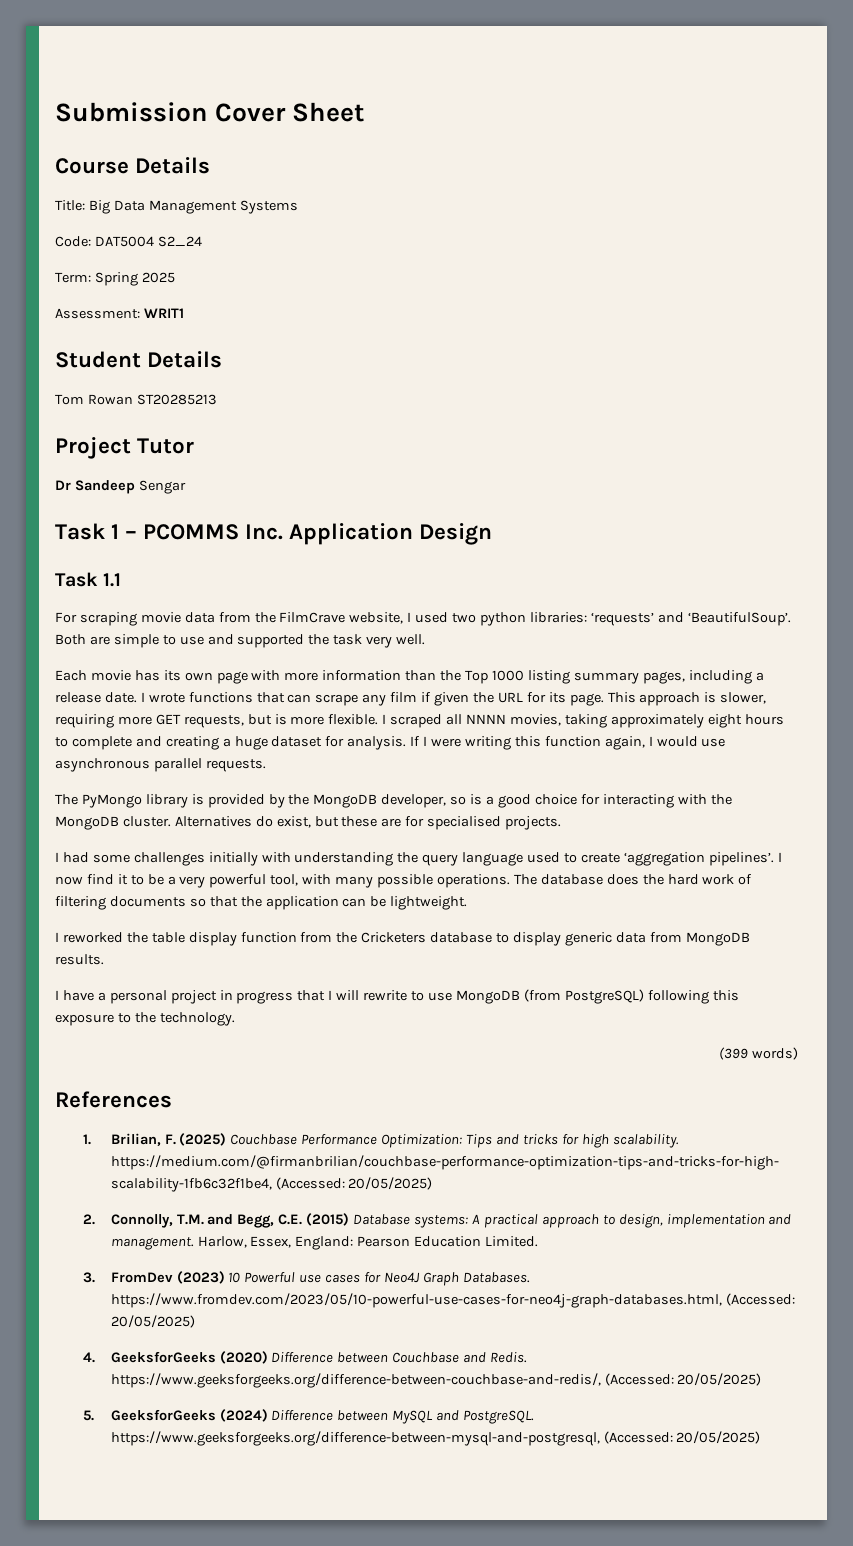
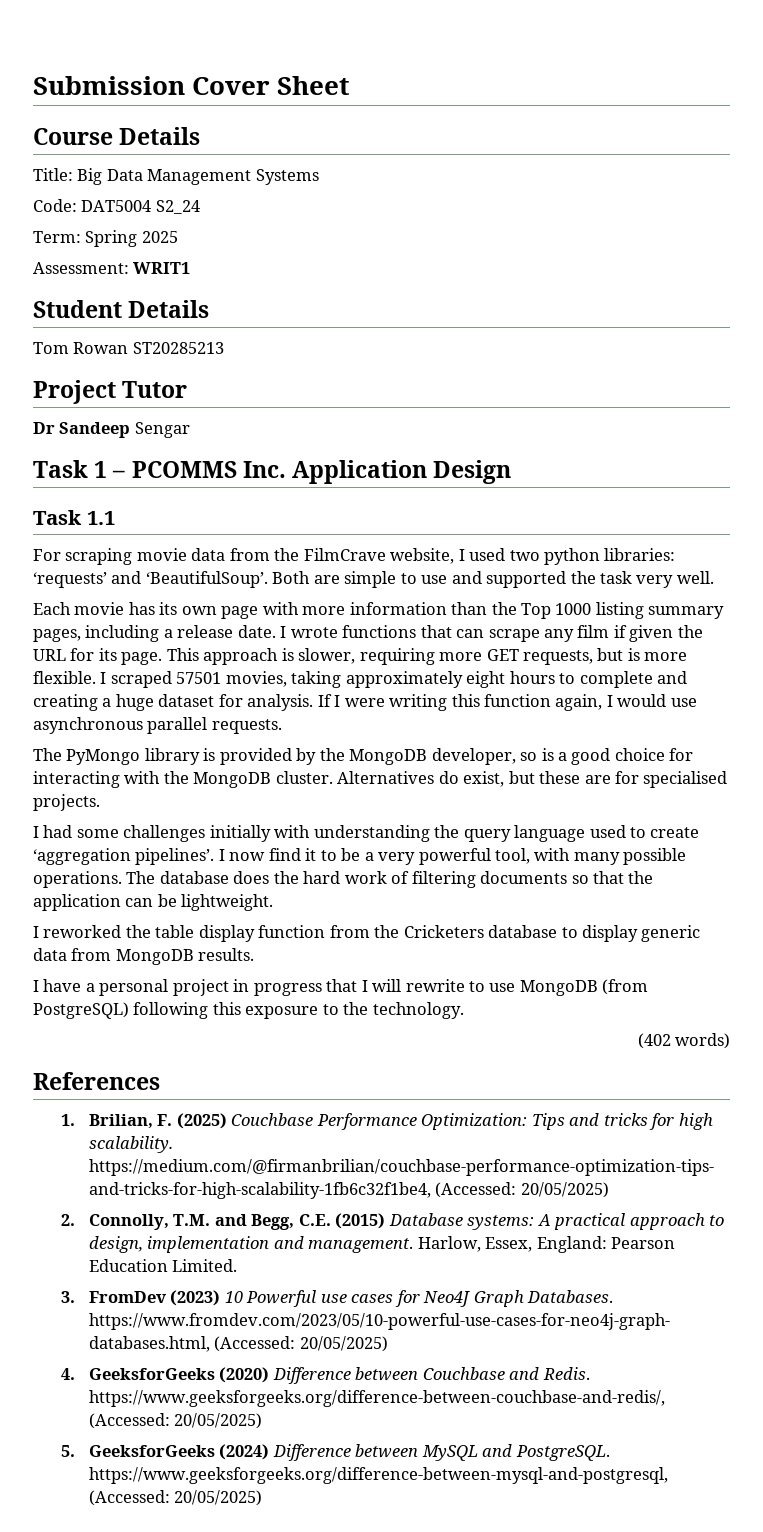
- I scraped all NNNN movies, taking approximately eight hours to complete and creating a huge dataset for analysis.
+ I scraped 57501 movies, taking approximately eight hours to complete and creating a huge dataset for analysis.
- (399 words)
+ (402 words)

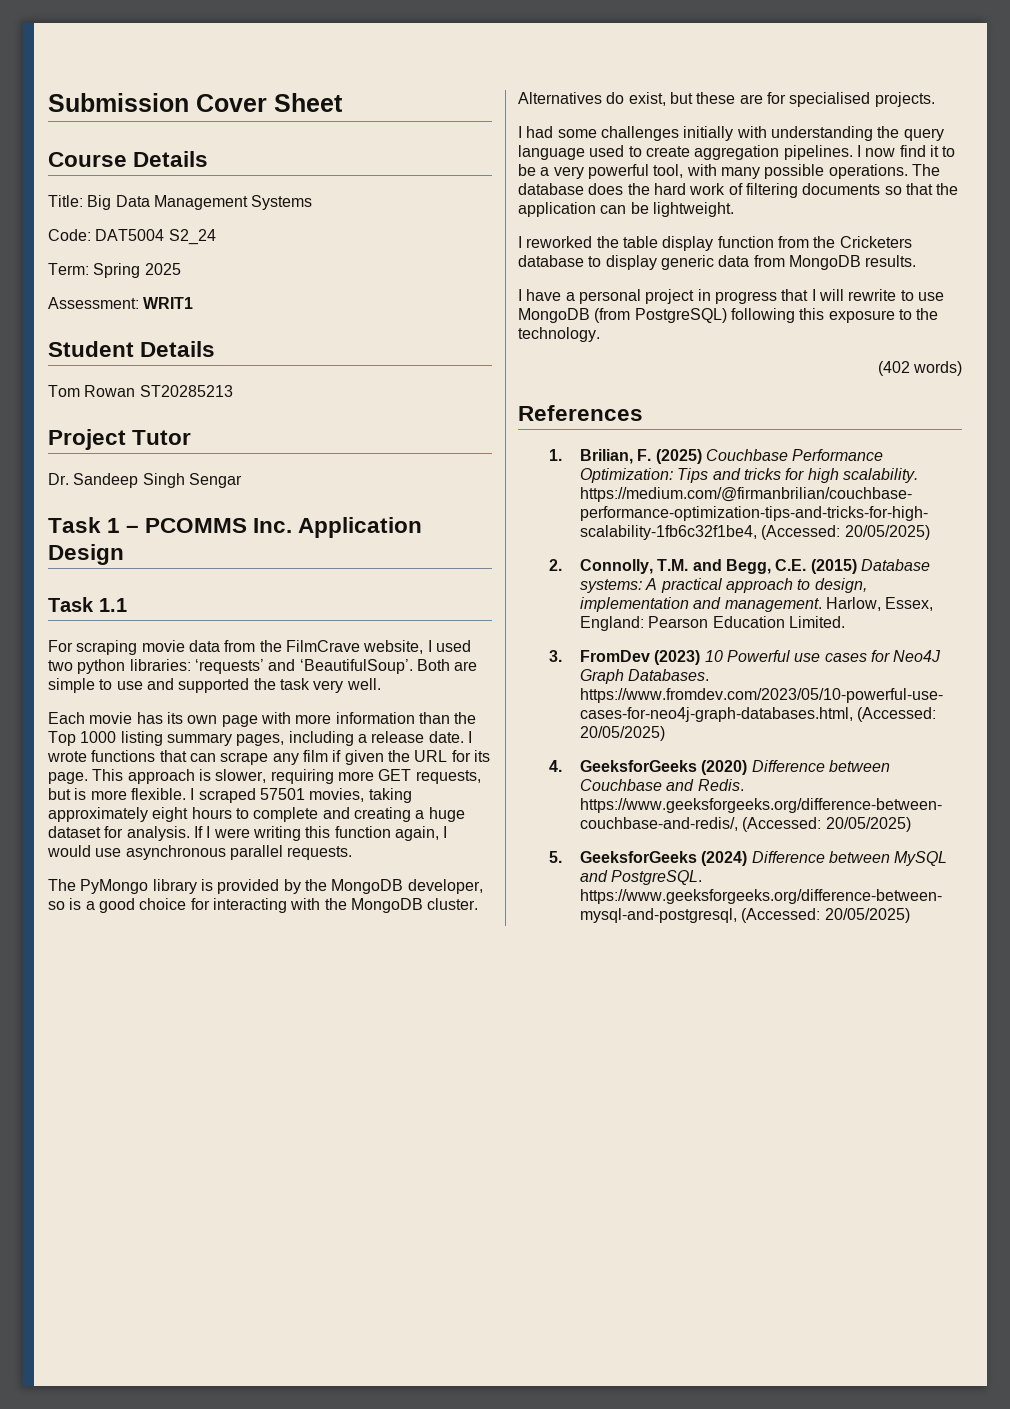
- Dr Sandeep Sengar
+ Dr. Sandeep Singh Sengar
- I had some challenges initially with understanding the query language used to create ‘aggregation pipelines’.
+ I had some challenges initially with understanding the query language used to create aggregation pipelines.

